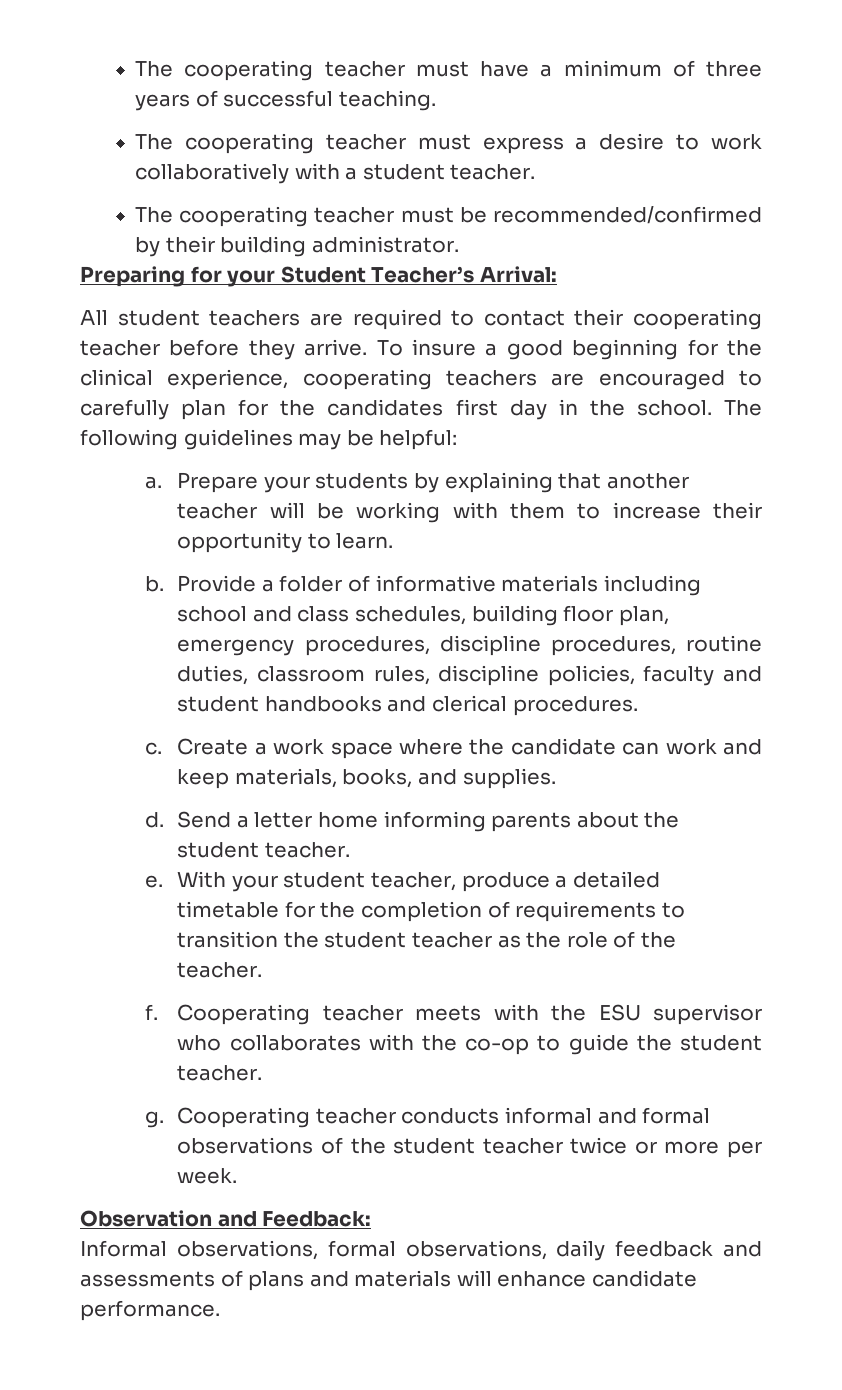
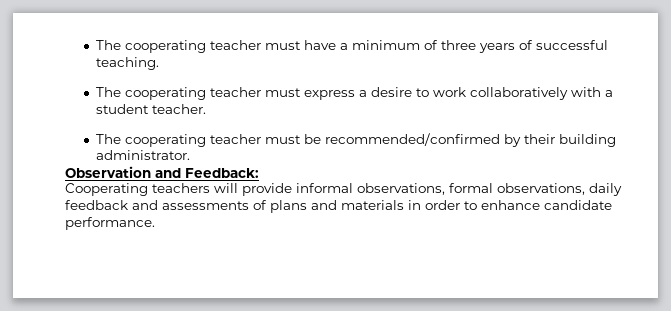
- Preparing for your Student Teacher’s Arrival:
- All student teachers are required to contact their cooperating teacher before they arrive. To insure a good beginning for the clinical experience, cooperating teachers are encouraged to carefully plan for the candidates first day in the school. The following guidelines may be helpful:
- a. Prepare your students by explaining that another teacher will be working with them to increase their opportunity to learn.
- b. Provide a folder of informative materials including school and class schedules, building floor plan, emergency procedures, discipline procedures, routine duties, classroom rules, discipline policies, faculty and student handbooks and clerical procedures.
- c. Create a work space where the candidate can work and keep materials, books, and supplies.
- d. Send a letter home informing parents about the student teacher.
- e. With your student teacher, produce a detailed timetable for the completion of requirements to transition the student teacher as the role of the teacher.
- f. Cooperating teacher meets with the ESU supervisor who collaborates with the co-op to guide the student teacher.
- g. Cooperating teacher conducts informal and formal observations of the student teacher twice or more per week.
  Observation and Feedback:
- Informal observations, formal observations, daily feedback and assessments of plans and materials will enhance candidate performance.
+ Cooperating teachers will provide informal observations, formal observations, daily feedback and assessments of plans and materials in order to enhance candidate performance.

